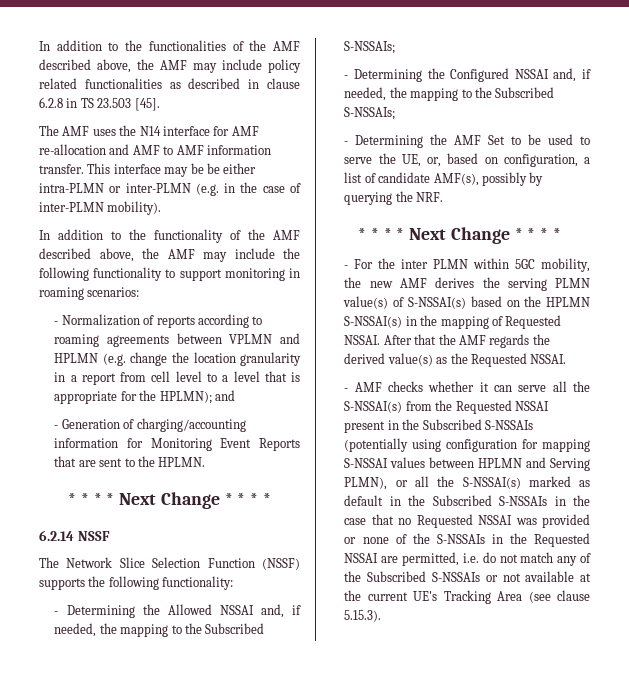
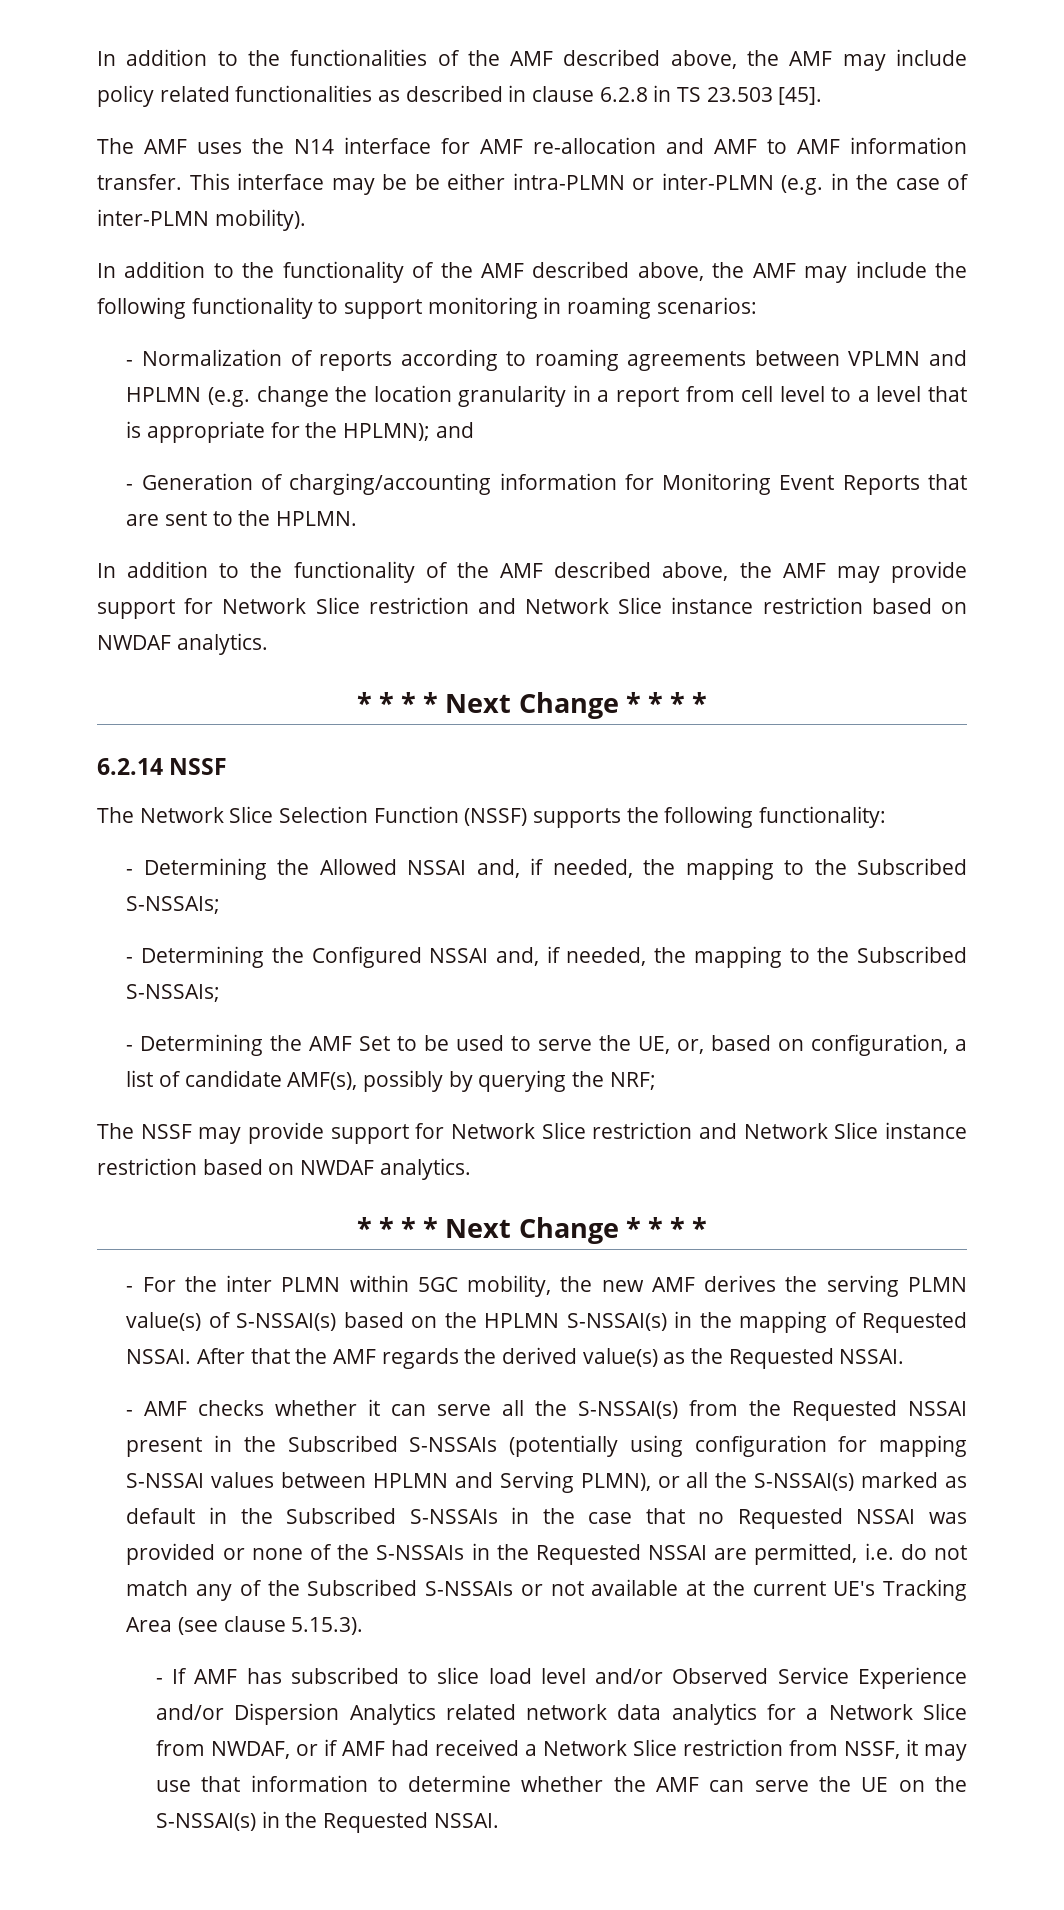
+ In addition to the functionality of the AMF described above, the AMF may provide support for Network Slice restriction and Network Slice instance restriction based on NWDAF analytics.
- - Determining the AMF Set to be used to serve the UE, or, based on configuration, a list of candidate AMF(s), possibly by querying the NRF.
+ - Determining the AMF Set to be used to serve the UE, or, based on configuration, a list of candidate AMF(s), possibly by querying the NRF;
+ The NSSF may provide support for Network Slice restriction and Network Slice instance restriction based on NWDAF analytics.
+ - If AMF has subscribed to slice load level and/or Observed Service Experience and/or Dispersion Analytics related network data analytics for a Network Slice from NWDAF, or if AMF had received a Network Slice restriction from NSSF, it may use that information to determine whether the AMF can serve the UE on the S-NSSAI(s) in the Requested NSSAI.

